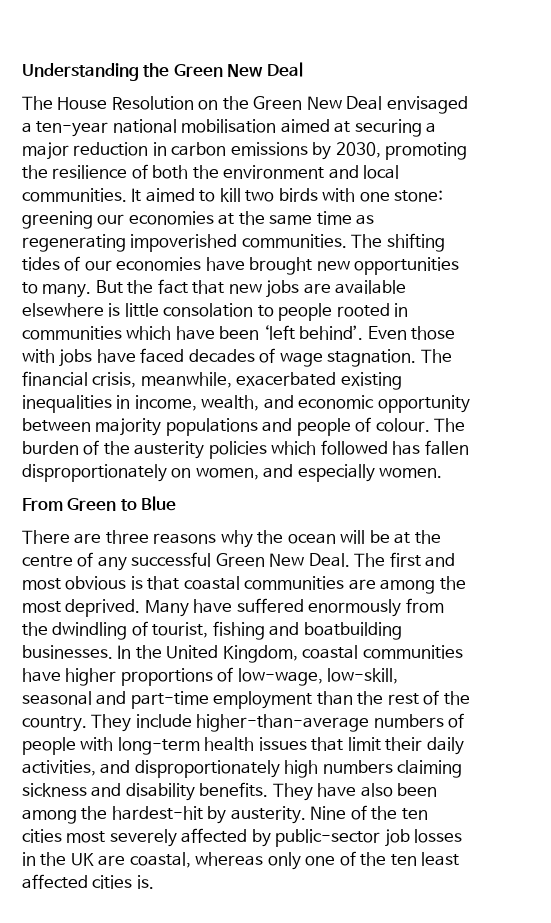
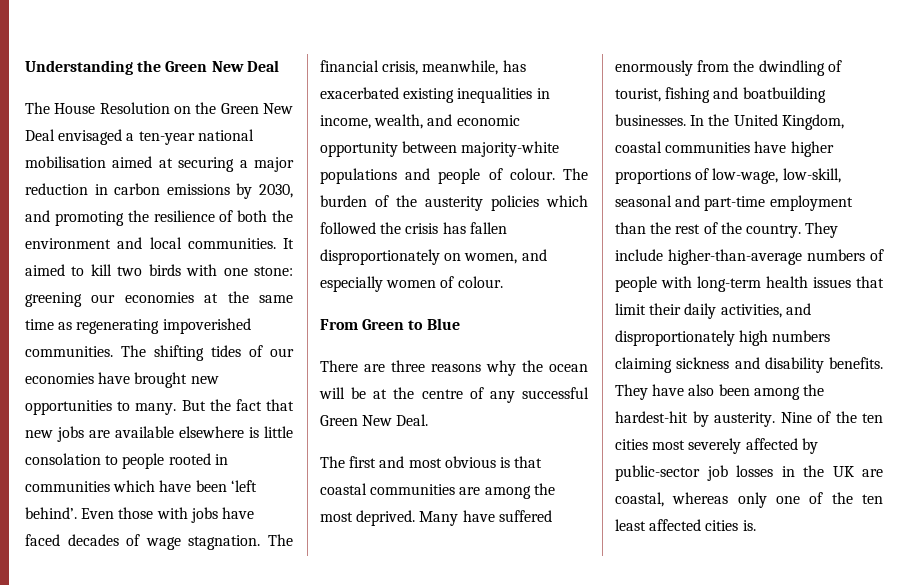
- The House Resolution on the Green New Deal envisaged a ten-year national mobilisation aimed at securing a major reduction in carbon emissions by 2030, promoting the resilience of both the environment and local communities.
+ The House Resolution on the Green New Deal envisaged a ten-year national mobilisation aimed at securing a major reduction in carbon emissions by 2030, and promoting the resilience of both the environment and local communities.
- The financial crisis, meanwhile, exacerbated existing inequalities in income, wealth, and economic opportunity between majority populations and people of colour.
+ The financial crisis, meanwhile, has exacerbated existing inequalities in income, wealth, and economic opportunity between majority-white populations and people of colour.
- The burden of the austerity policies which followed has fallen disproportionately on women, and especially women.
+ The burden of the austerity policies which followed the crisis has fallen disproportionately on women, and especially women of colour.
- There are three reasons why the ocean will be at the centre of any successful Green New Deal. The first and most obvious is that coastal communities are among the most deprived.
+ There are three reasons why the ocean will be at the centre of any successful Green New Deal.
+ The first and most obvious is that coastal communities are among the most deprived.

